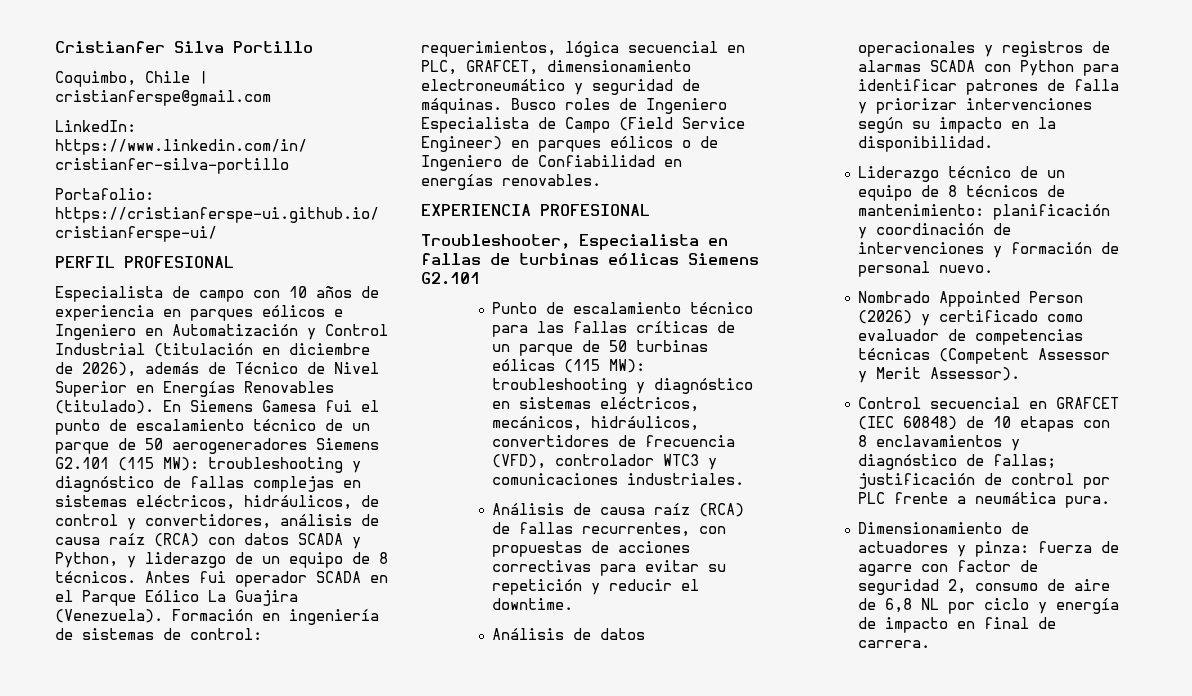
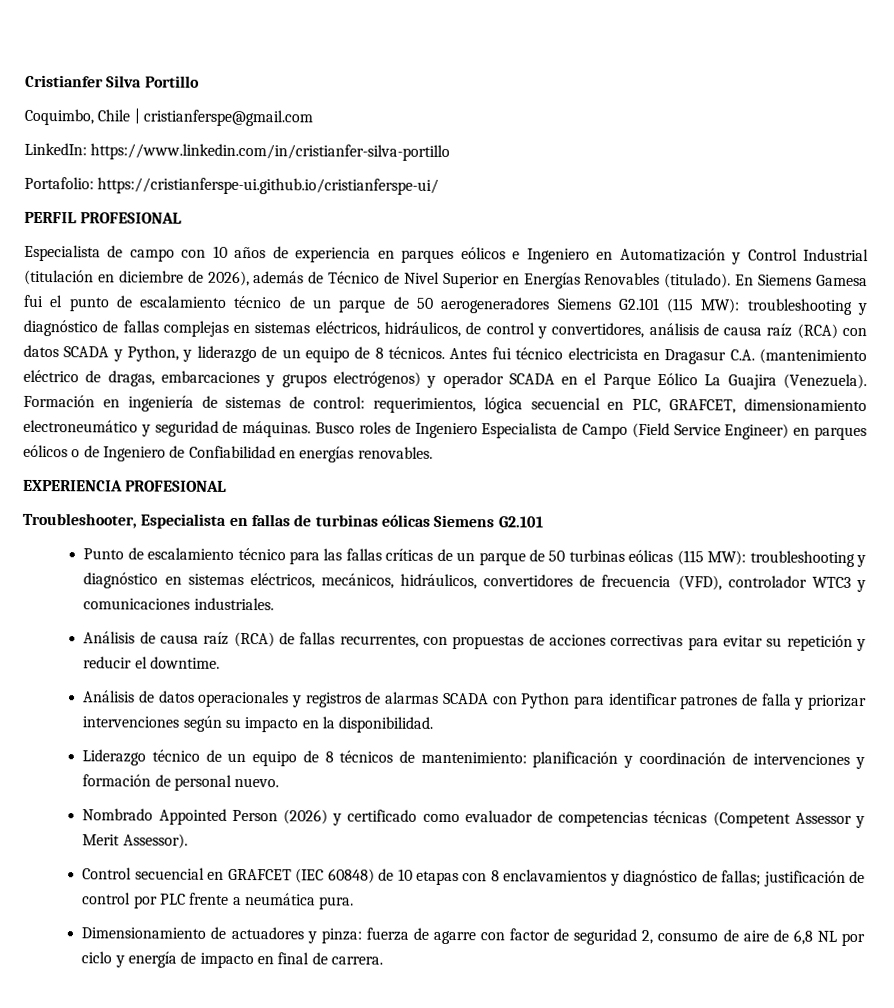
- Antes fui operador SCADA en el Parque Eólico La Guajira (Venezuela).
+ Antes fui técnico electricista en Dragasur C.A. (mantenimiento eléctrico de dragas, embarcaciones y grupos electrógenos) y operador SCADA en el Parque Eólico La Guajira (Venezuela).

